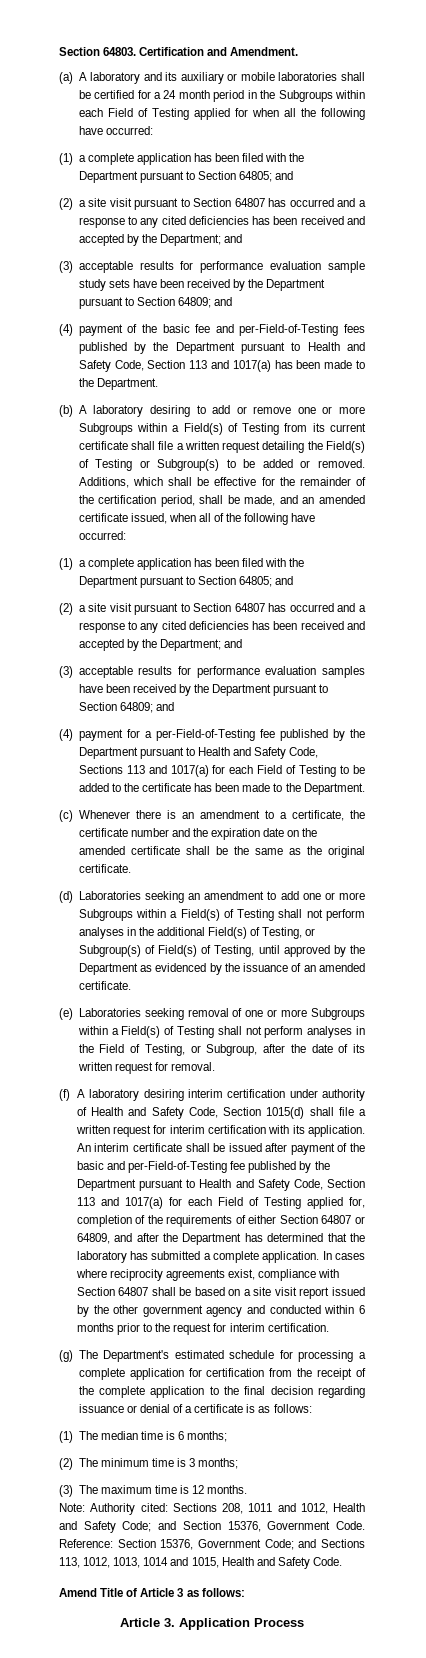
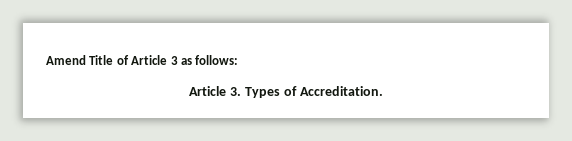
- Section 64803. Certification and Amendment.
- (a) A laboratory and its auxiliary or mobile laboratories shall be certified for a 24 month period in the Subgroups within each Field of Testing applied for when all the following have occurred:
- (1) a complete application has been filed with the Department pursuant to Section 64805; and
- (2) a site visit pursuant to Section 64807 has occurred and a response to any cited deficiencies has been received and accepted by the Department; and
- (3) acceptable results for performance evaluation sample study sets have been received by the Department pursuant to Section 64809; and
- (4) payment of the basic fee and per-Field-of-Testing fees published by the Department pursuant to Health and Safety Code, Section 113 and 1017(a) has been made to the Department.
- (b) A laboratory desiring to add or remove one or more Subgroups within a Field(s) of Testing from its current certificate shall file a written request detailing the Field(s) of Testing or Subgroup(s) to be added or removed. Additions, which shall be effective for the remainder of the certification period, shall be made, and an amended certificate issued, when all of the following have occurred:
- (1) a complete application has been filed with the Department pursuant to Section 64805; and
- (2) a site visit pursuant to Section 64807 has occurred and a response to any cited deficiencies has been received and accepted by the Department; and
- (3) acceptable results for performance evaluation samples have been received by the Department pursuant to Section 64809; and
- (4) payment for a per-Field-of-Testing fee published by the Department pursuant to Health and Safety Code, Sections 113 and 1017(a) for each Field of Testing to be added to the certificate has been made to the Department.
- (c) Whenever there is an amendment to a certificate, the certificate number and the expiration date on the amended certificate shall be the same as the original certificate.
- (d) Laboratories seeking an amendment to add one or more Subgroups within a Field(s) of Testing shall not perform analyses in the additional Field(s) of Testing, or Subgroup(s) of Field(s) of Testing, until approved by the Department as evidenced by the issuance of an amended certificate.
- (e) Laboratories seeking removal of one or more Subgroups within a Field(s) of Testing shall not perform analyses in the Field of Testing, or Subgroup, after the date of its written request for removal.
- (f) A laboratory desiring interim certification under authority of Health and Safety Code, Section 1015(d) shall file a written request for interim certification with its application. An interim certificate shall be issued after payment of the basic and per-Field-of-Testing fee published by the Department pursuant to Health and Safety Code, Section 113 and 1017(a) for each Field of Testing applied for, completion of the requirements of either Section 64807 or 64809, and after the Department has determined that the laboratory has submitted a complete application. In cases where reciprocity agreements exist, compliance with Section 64807 shall be based on a site visit report issued by the other government agency and conducted within 6 months prior to the request for interim certification.
- (g) The Department's estimated schedule for processing a complete application for certification from the receipt of the complete application to the final decision regarding issuance or denial of a certificate is as follows:
- (1) The median time is 6 months;
- (2) The minimum time is 3 months;
- (3) The maximum time is 12 months.
- Note: Authority cited: Sections 208, 1011 and 1012, Health and Safety Code; and Section 15376, Government Code. Reference: Section 15376, Government Code; and Sections 113, 1012, 1013, 1014 and 1015, Health and Safety Code.
- Article 3. Application Process
+ Article 3. Types of Accreditation.

